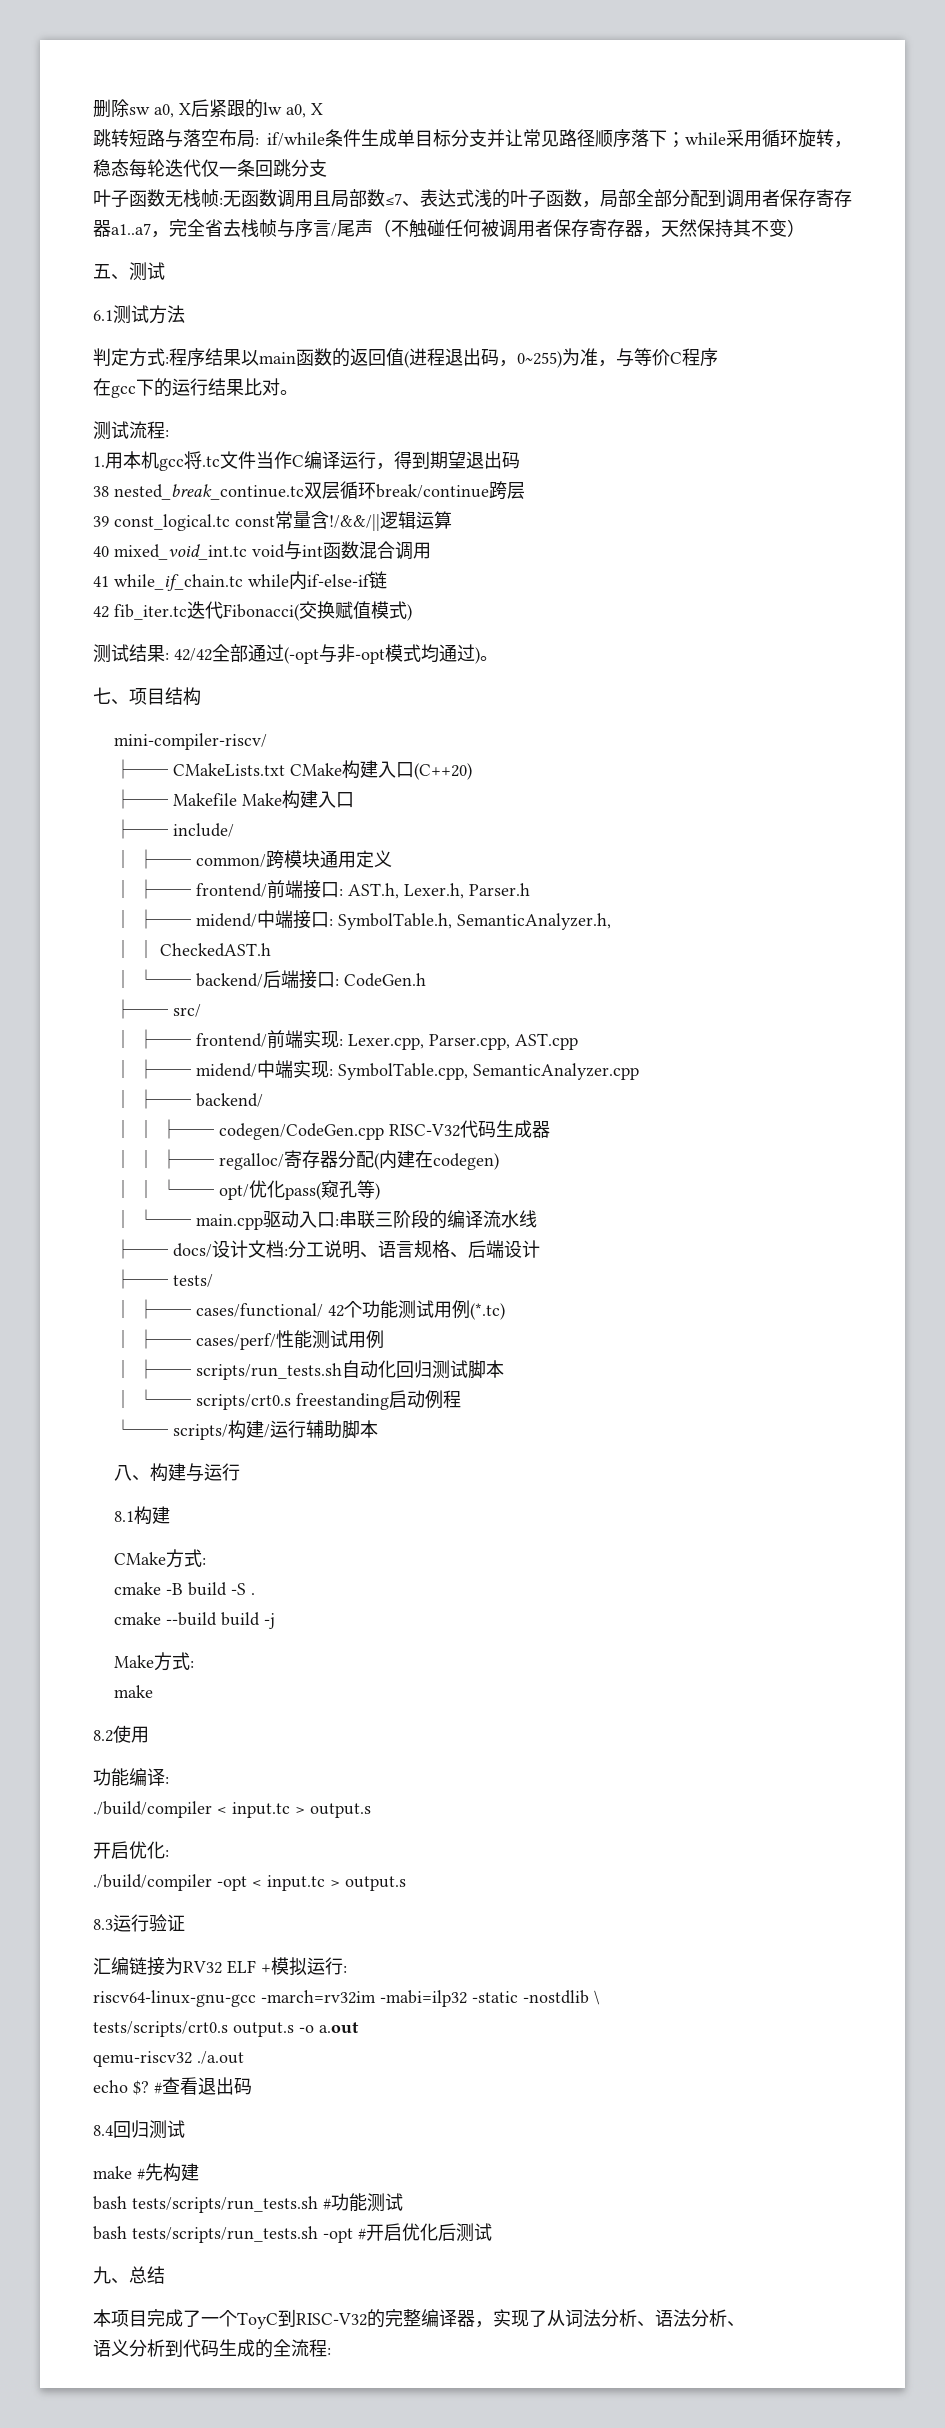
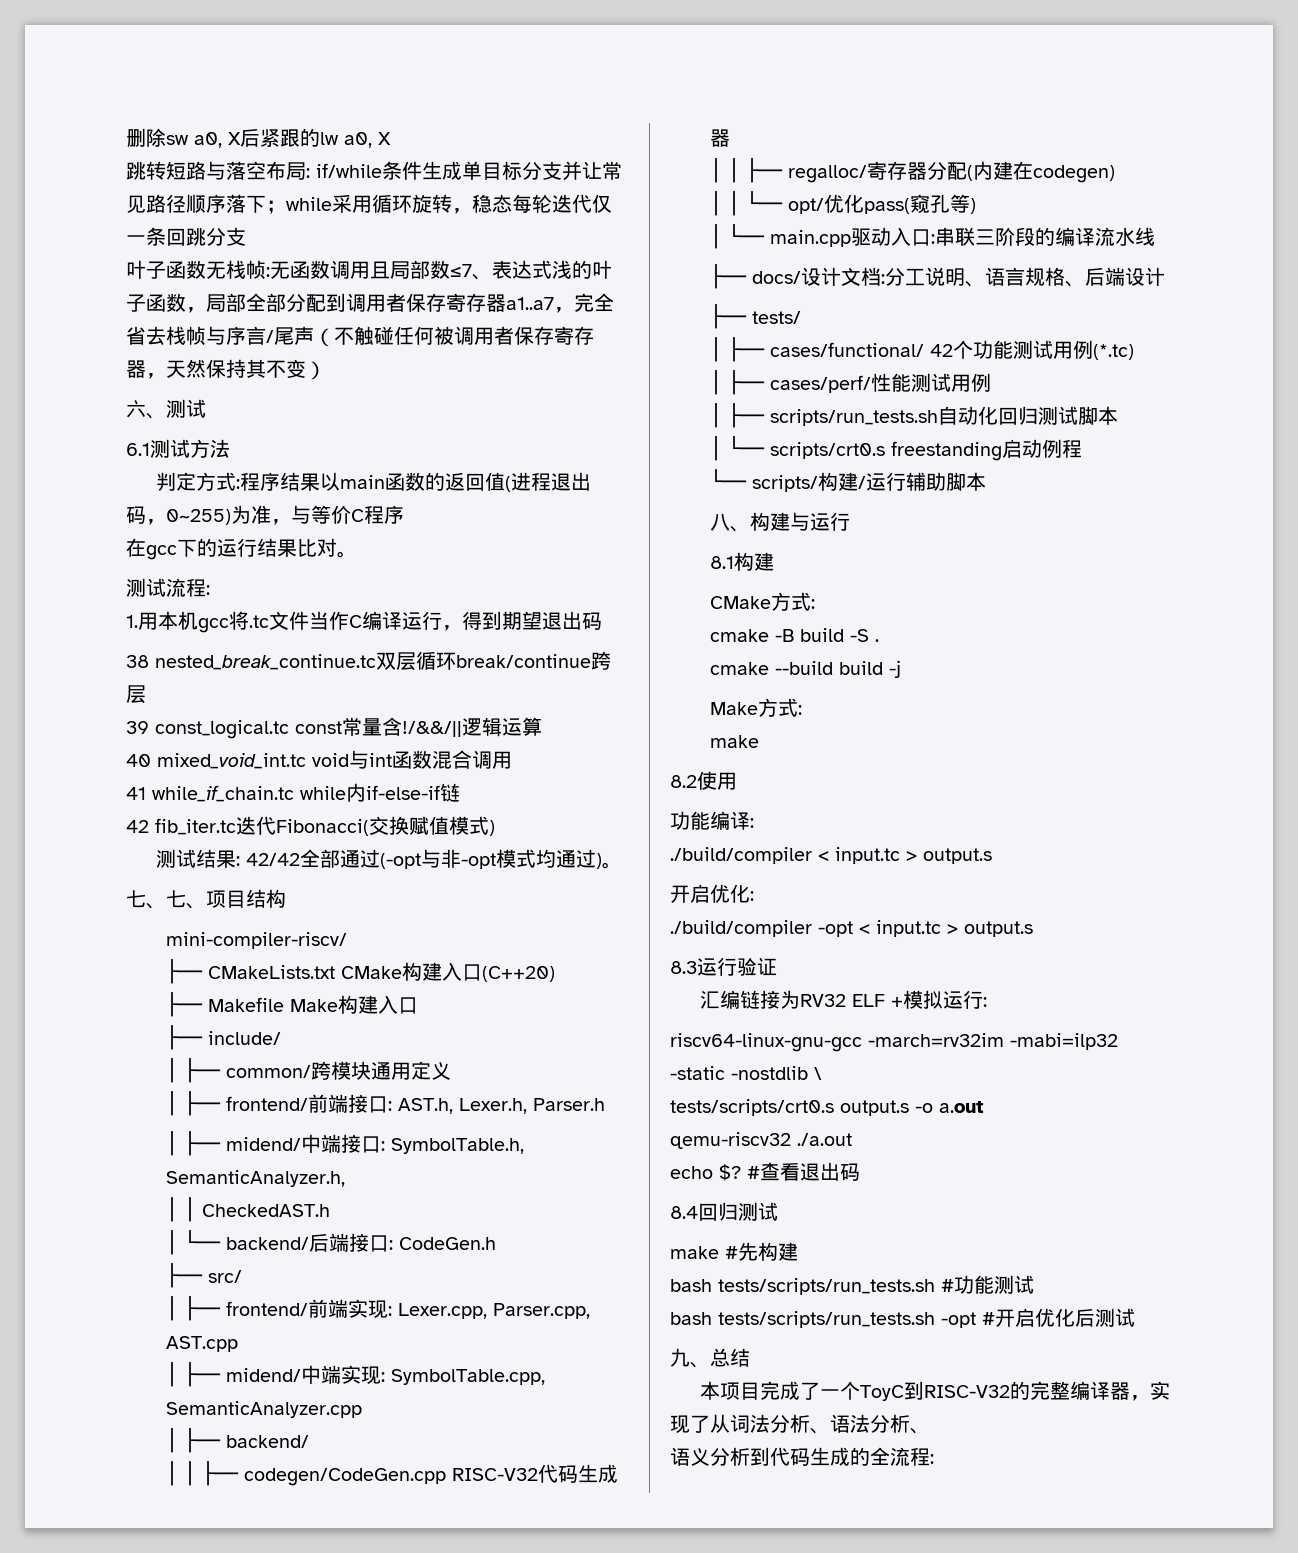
- 五、测试
+ 六、测试
- 七、项目结构
+ 七、七、项目结构

